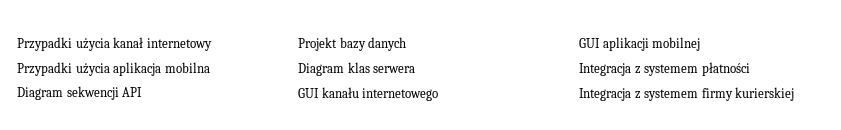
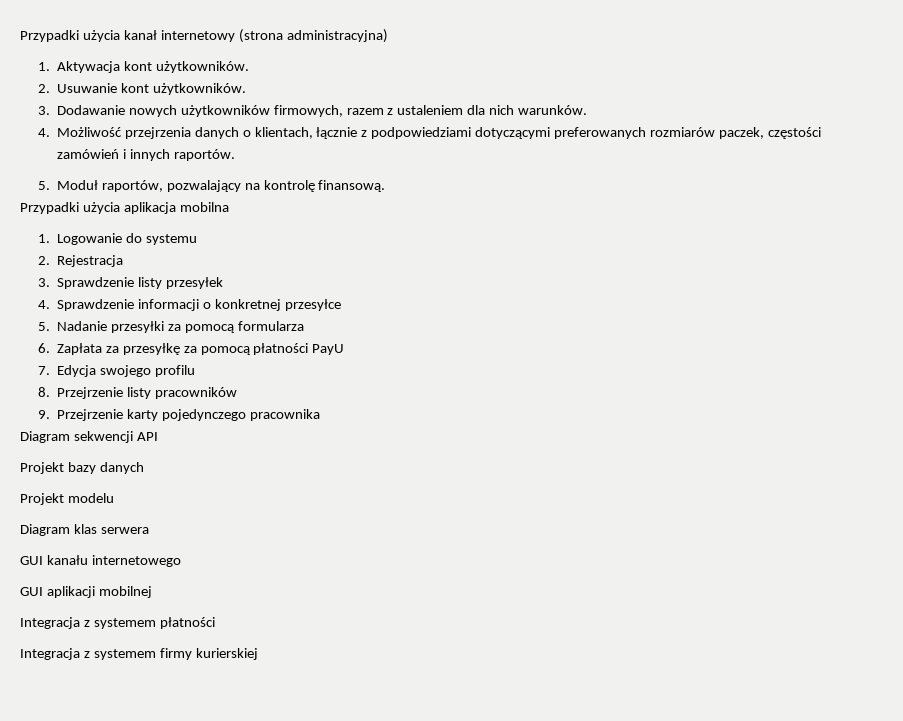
- Przypadki użycia kanał internetowy
+ Przypadki użycia kanał internetowy (strona administracyjna)
+ 1. Aktywacja kont użytkowników.
+ 2. Usuwanie kont użytkowników.
+ 3. Dodawanie nowych użytkowników firmowych, razem z ustaleniem dla nich warunków.
+ 4. Możliwość przejrzenia danych o klientach, łącznie z podpowiedziami dotyczącymi preferowanych rozmiarów paczek, częstości zamówień i innych raportów.
+ 5. Moduł raportów, pozwalający na kontrolę finansową.
  Przypadki użycia aplikacja mobilna
+ 1. Logowanie do systemu
+ 2. Rejestracja
+ 3. Sprawdzenie listy przesyłek
+ 4. Sprawdzenie informacji o konkretnej przesyłce
+ 5. Nadanie przesyłki za pomocą formularza
+ 6. Zapłata za przesyłkę za pomocą płatności PayU
+ 7. Edycja swojego profilu
+ 8. Przejrzenie listy pracowników
+ 9. Przejrzenie karty pojedynczego pracownika
+ Projekt modelu

